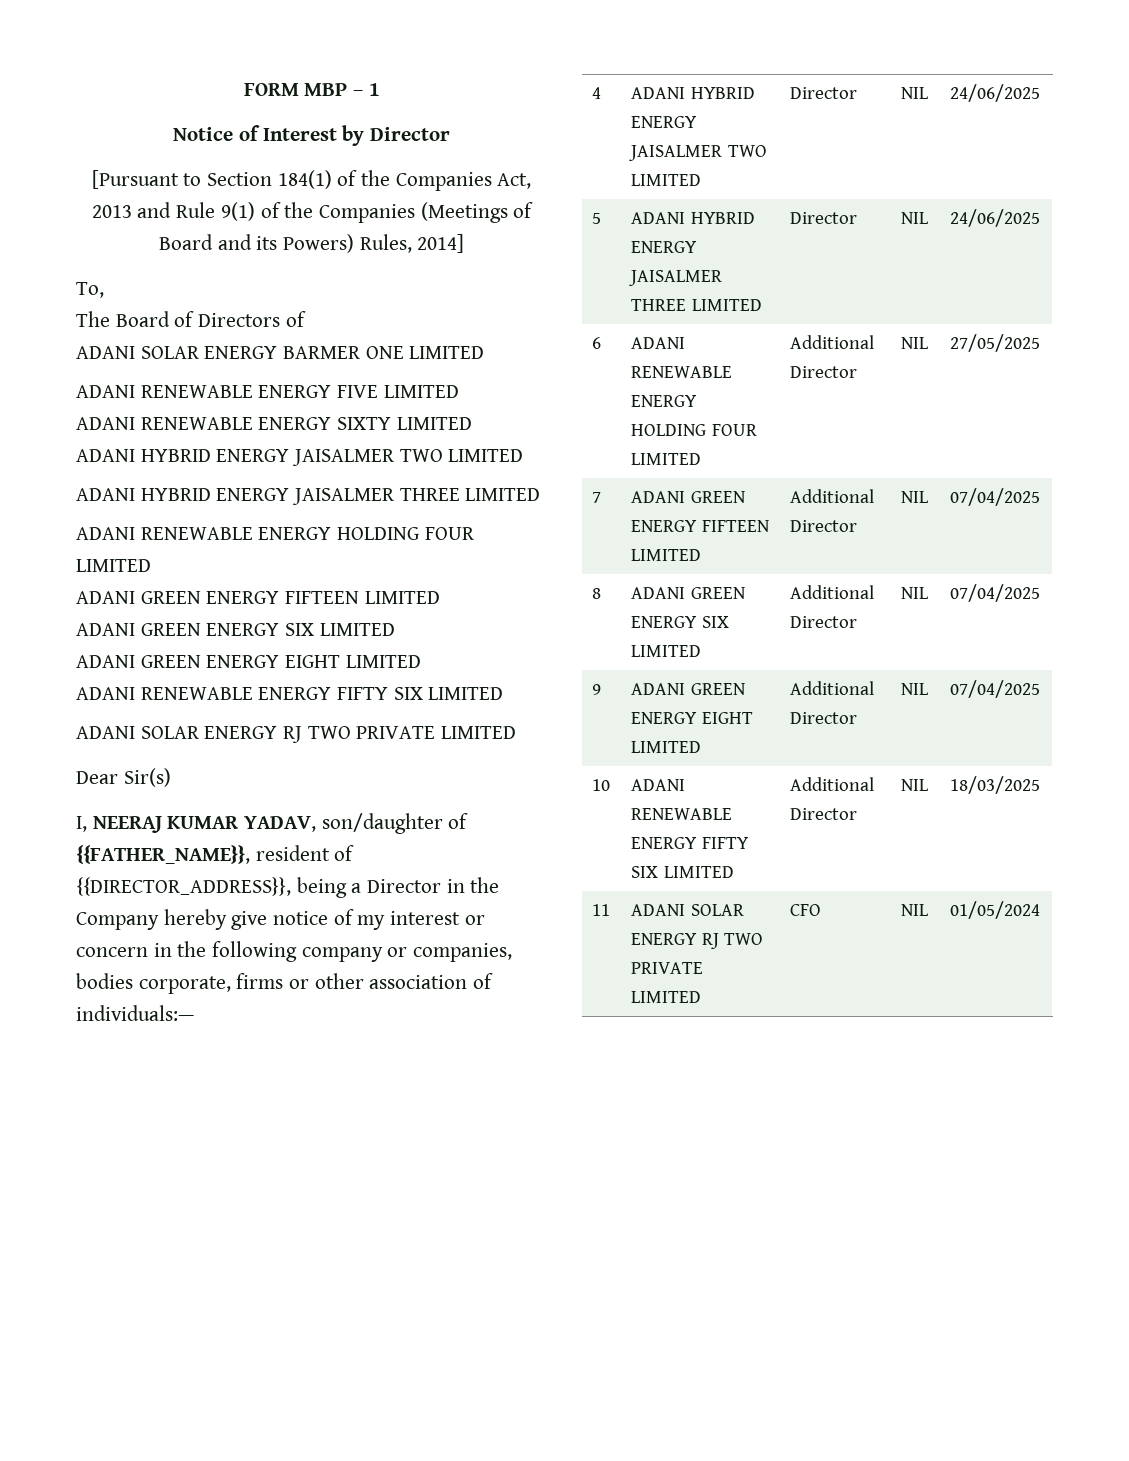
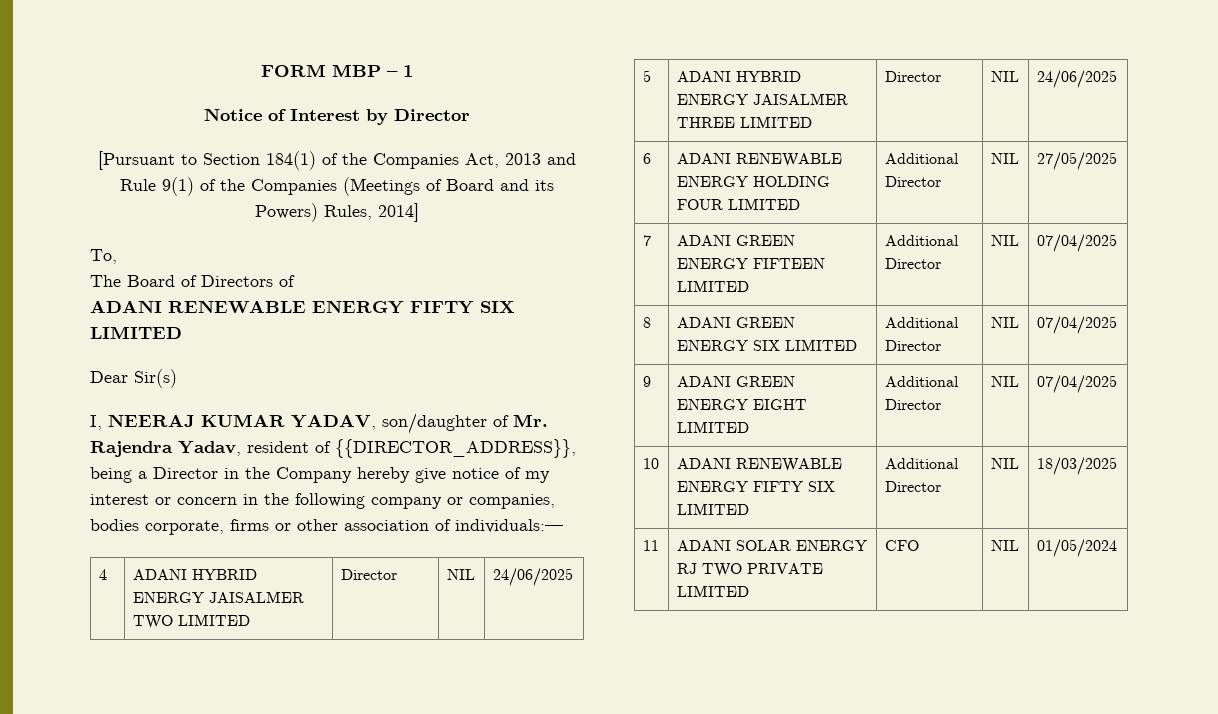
  The Board of Directors of
- ADANI SOLAR ENERGY BARMER ONE LIMITED
- ADANI RENEWABLE ENERGY FIVE LIMITED
- ADANI RENEWABLE ENERGY SIXTY LIMITED
- ADANI HYBRID ENERGY JAISALMER TWO LIMITED
- ADANI HYBRID ENERGY JAISALMER THREE LIMITED
- ADANI RENEWABLE ENERGY HOLDING FOUR LIMITED
- ADANI GREEN ENERGY FIFTEEN LIMITED
- ADANI GREEN ENERGY SIX LIMITED
- ADANI GREEN ENERGY EIGHT LIMITED
  ADANI RENEWABLE ENERGY FIFTY SIX LIMITED
- ADANI SOLAR ENERGY RJ TWO PRIVATE LIMITED
- I, NEERAJ KUMAR YADAV, son/daughter of {{FATHER_NAME}}, resident of {{DIRECTOR_ADDRESS}}, being a Director in the Company hereby give notice of my interest or concern in the following company or companies, bodies corporate, firms or other association of individuals:—
+ I, NEERAJ KUMAR YADAV, son/daughter of Mr. Rajendra Yadav, resident of {{DIRECTOR_ADDRESS}}, being a Director in the Company hereby give notice of my interest or concern in the following company or companies, bodies corporate, firms or other association of individuals:—

